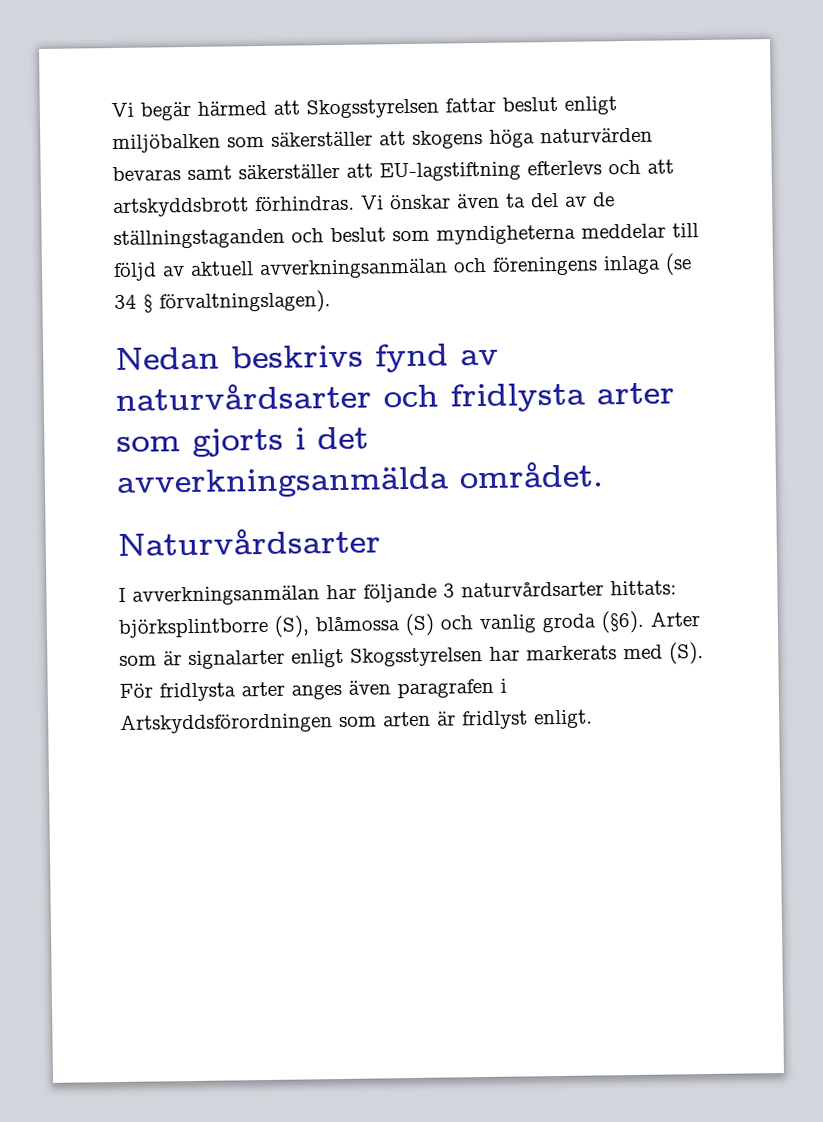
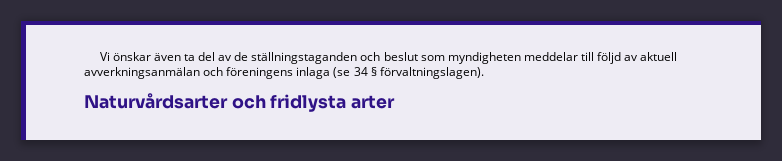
- Vi begär härmed att Skogsstyrelsen fattar beslut enligt miljöbalken som säkerställer att skogens höga naturvärden bevaras samt säkerställer att EU-lagstiftning efterlevs och att artskyddsbrott förhindras. Vi önskar även ta del av de ställningstaganden och beslut som myndigheterna meddelar till följd av aktuell avverkningsanmälan och föreningens inlaga (se 34 § förvaltningslagen).
+ Vi önskar även ta del av de ställningstaganden och beslut som myndigheten meddelar till följd av aktuell avverkningsanmälan och föreningens inlaga (se 34 § förvaltningslagen).
- Nedan beskrivs fynd av naturvårdsarter och fridlysta arter som gjorts i det avverkningsanmälda området.
- Naturvårdsarter
- I avverkningsanmälan har följande 3 naturvårdsarter hittats: björksplintborre (S), blåmossa (S) och vanlig groda (§6). Arter som är signalarter enligt Skogsstyrelsen har markerats med (S). För fridlysta arter anges även paragrafen i Artskyddsförordningen som arten är fridlyst enligt.
+ Naturvårdsarter och fridlysta arter

